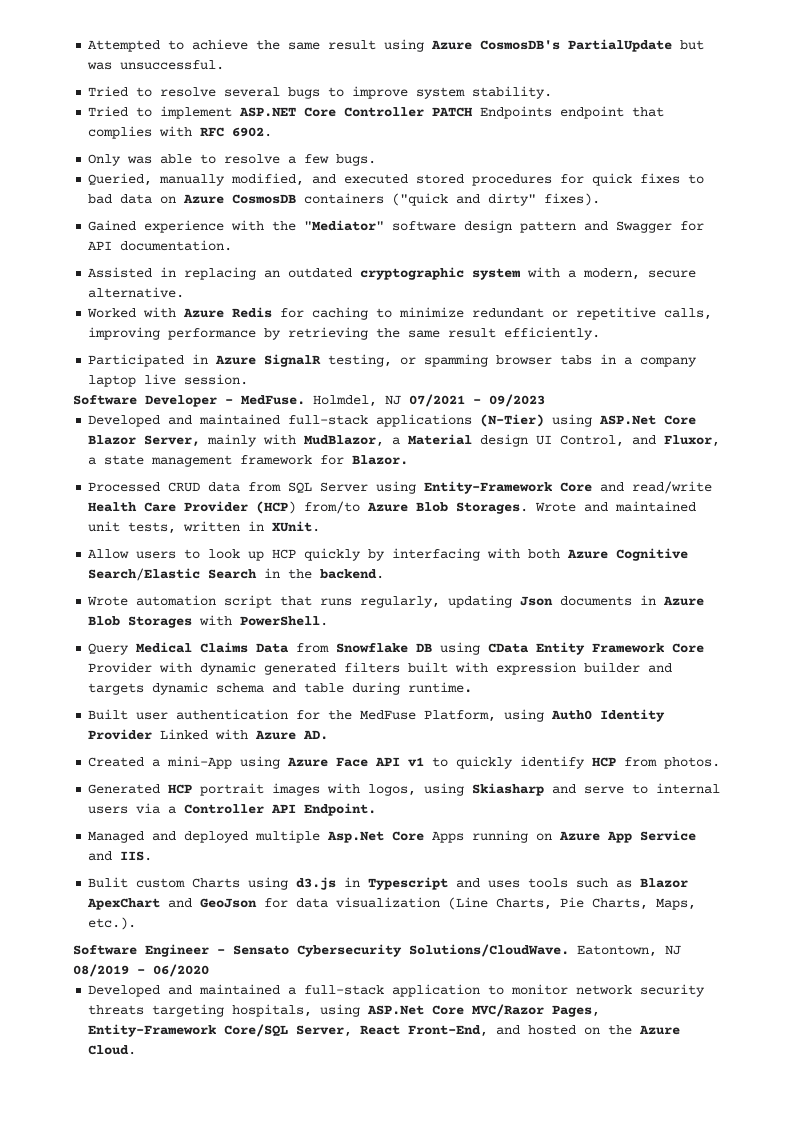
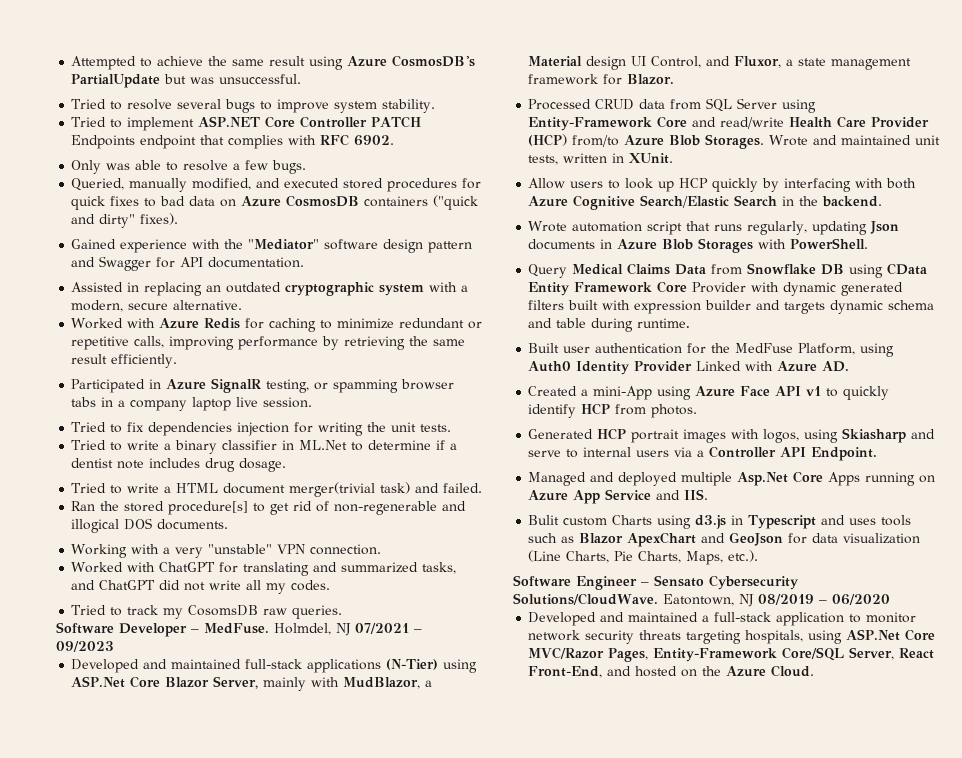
+ Tried to fix dependencies injection for writing the unit tests.
+ Tried to write a binary classifier in ML.Net to determine if a dentist note includes drug dosage.
+ Tried to write a HTML document merger(trivial task) and failed.
+ Ran the stored procedure[s] to get rid of non-regenerable and illogical DOS documents.
+ Working with a very "unstable" VPN connection.
+ Worked with ChatGPT for translating and summarized tasks, and ChatGPT did not write all my codes.
+ Tried to track my CosomsDB raw queries.

